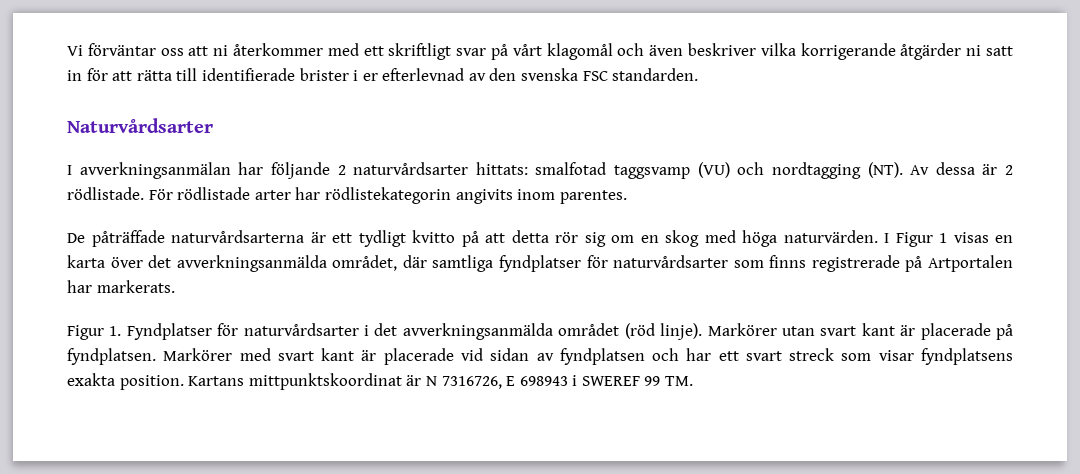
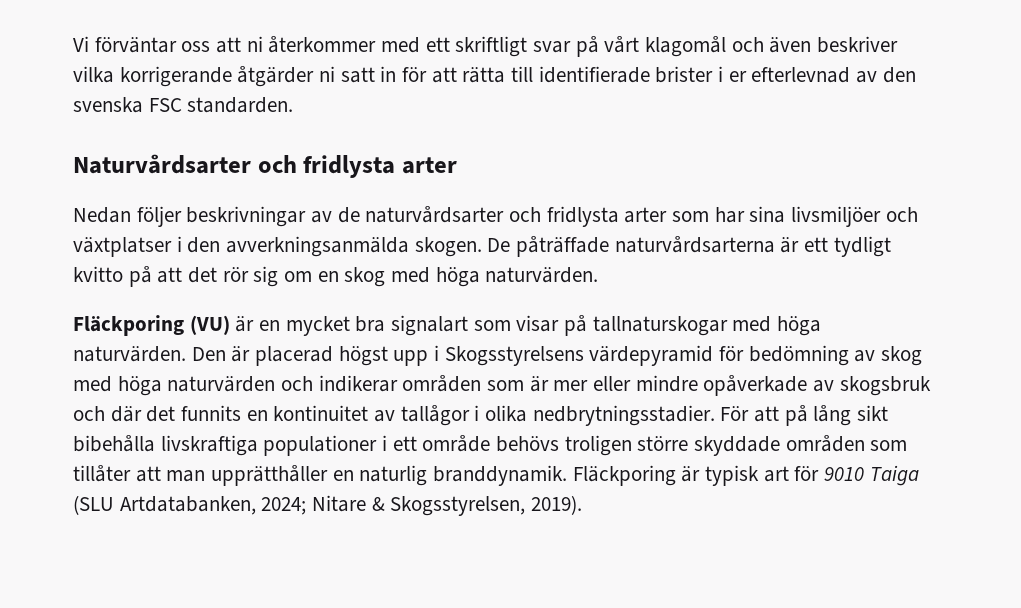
- Naturvårdsarter
- I avverkningsanmälan har följande 2 naturvårdsarter hittats: smalfotad taggsvamp (VU) och nordtagging (NT). Av dessa är 2 rödlistade. För rödlistade arter har rödlistekategorin angivits inom parentes.
- De påträffade naturvårdsarterna är ett tydligt kvitto på att detta rör sig om en skog med höga naturvärden. I Figur 1 visas en karta över det avverkningsanmälda området, där samtliga fyndplatser för naturvårdsarter som finns registrerade på Artportalen har markerats.
- Figur 1. Fyndplatser för naturvårdsarter i det avverkningsanmälda området (röd linje). Markörer utan svart kant är placerade på fyndplatsen. Markörer med svart kant är placerade vid sidan av fyndplatsen och har ett svart streck som visar fyndplatsens exakta position. Kartans mittpunktskoordinat är N 7316726, E 698943 i SWEREF 99 TM.
+ Naturvårdsarter och fridlysta arter
+ Nedan följer beskrivningar av de naturvårdsarter och fridlysta arter som har sina livsmiljöer och växtplatser i den avverkningsanmälda skogen. De påträffade naturvårdsarterna är ett tydligt kvitto på att det rör sig om en skog med höga naturvärden.
+ Fläckporing (VU) är en mycket bra signalart som visar på tallnaturskogar med höga naturvärden. Den är placerad högst upp i Skogsstyrelsens värdepyramid för bedömning av skog med höga naturvärden och indikerar områden som är mer eller mindre opåverkade av skogsbruk och där det funnits en kontinuitet av tallågor i olika nedbrytningsstadier. För att på lång sikt bibehålla livskraftiga populationer i ett område behövs troligen större skyddade områden som tillåter att man upprätthåller en naturlig branddynamik. Fläckporing är typisk art för 9010 Taiga (SLU Artdatabanken, 2024; Nitare & Skogsstyrelsen, 2019).

